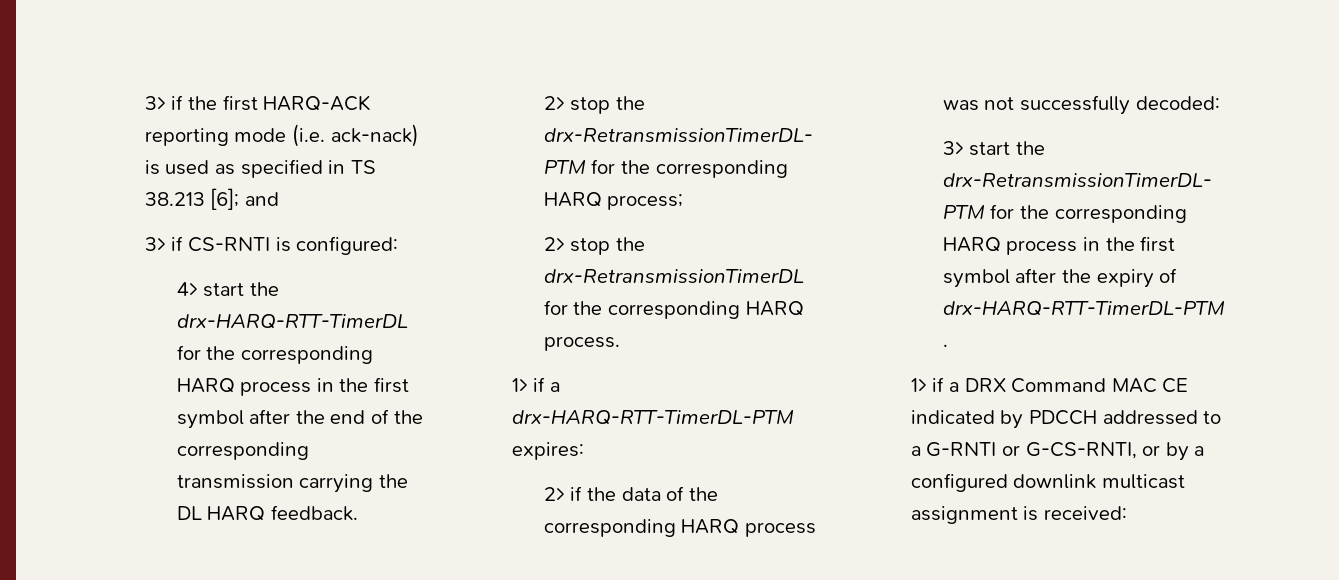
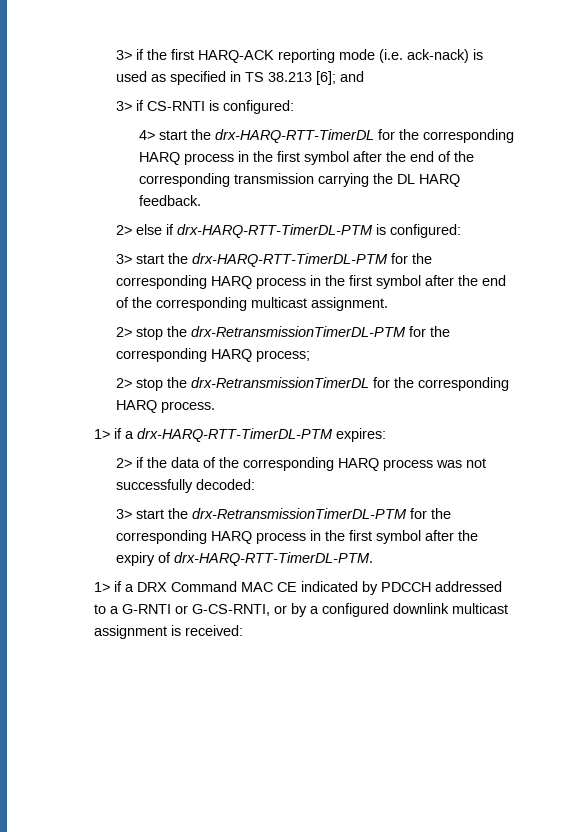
+ 2> else if drx-HARQ-RTT-TimerDL-PTM is configured:
+ 3> start the drx-HARQ-RTT-TimerDL-PTM for the corresponding HARQ process in the first symbol after the end of the corresponding multicast assignment.

